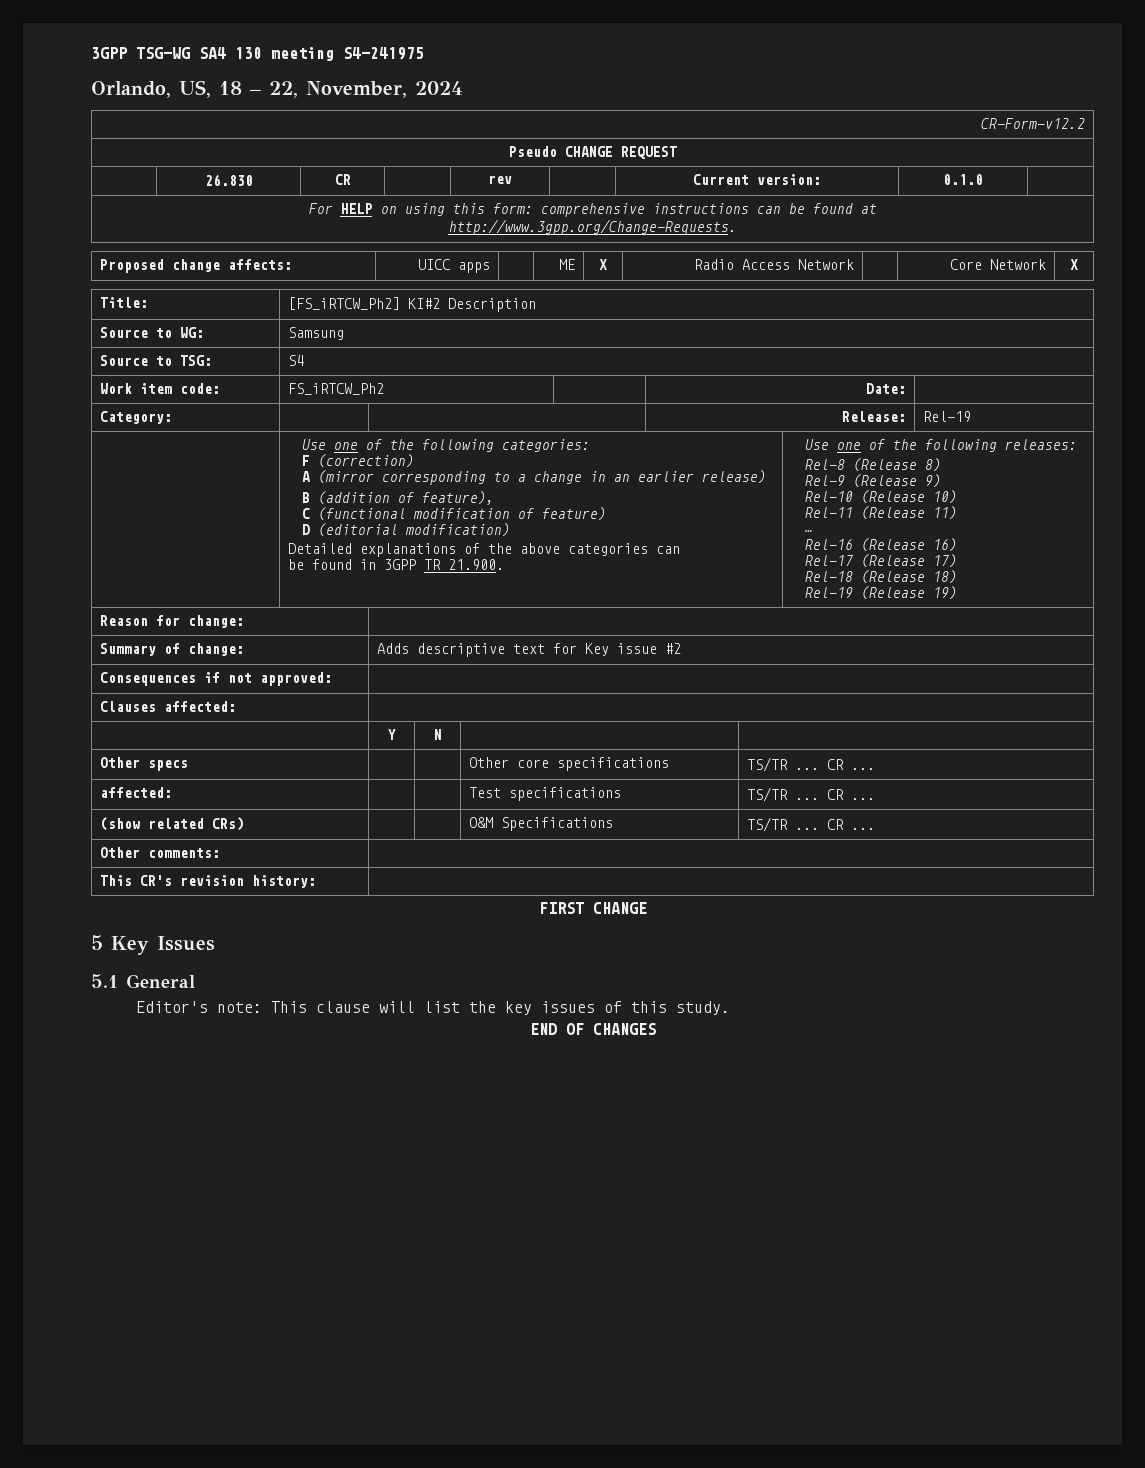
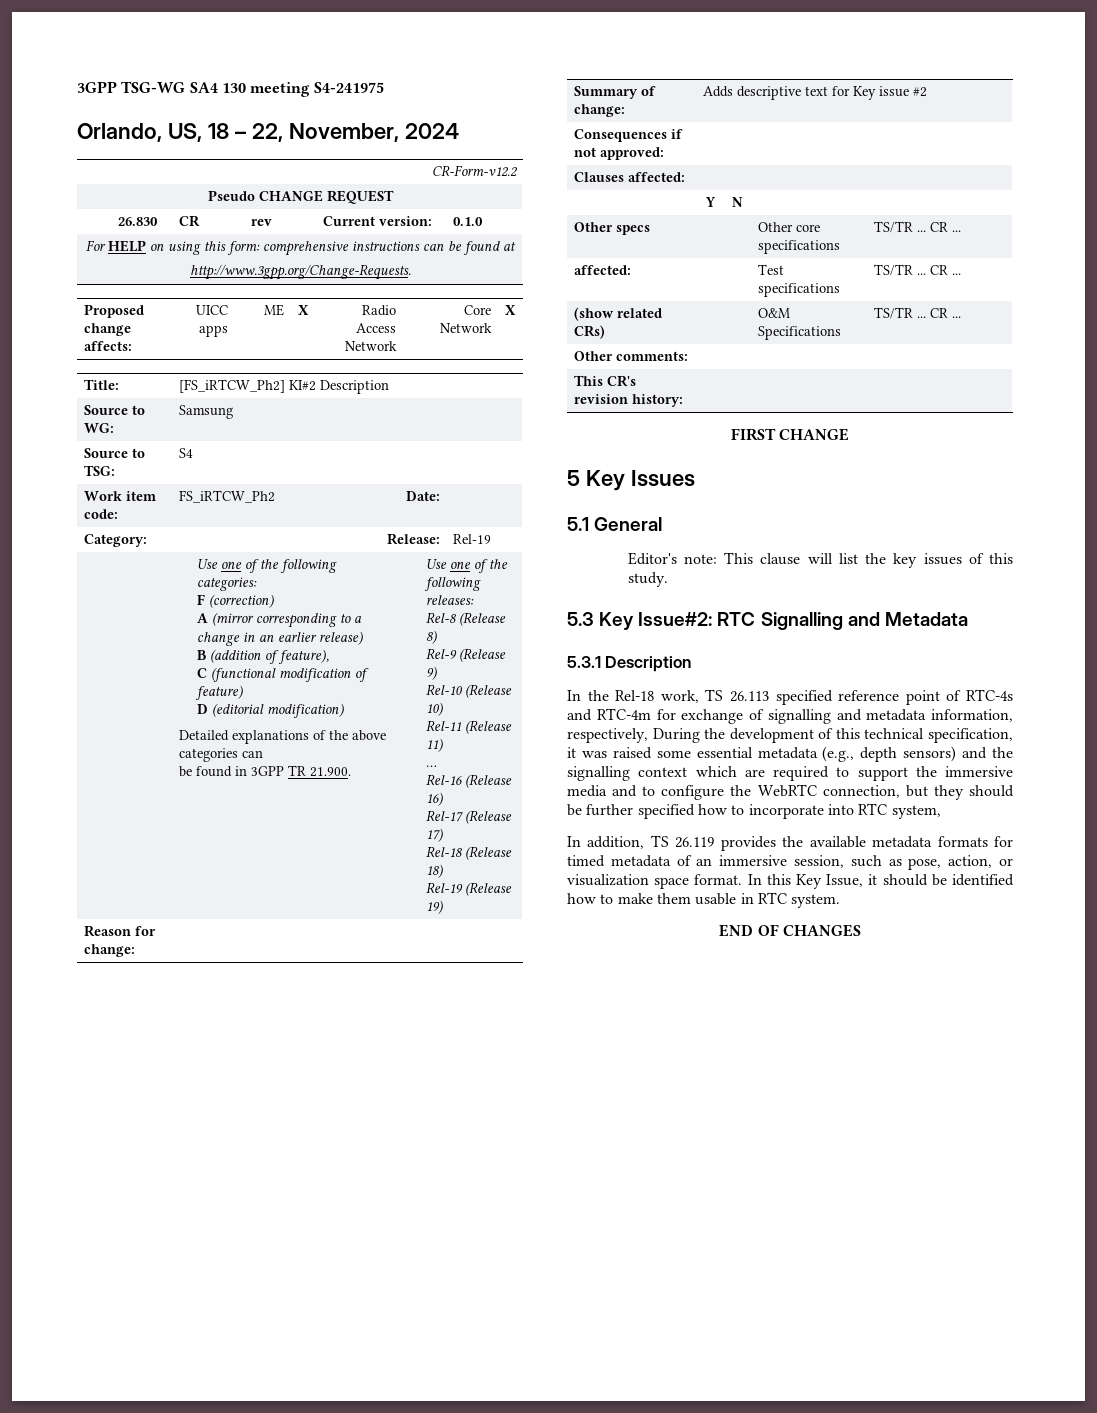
+ 5.3 Key Issue#2: RTC Signalling and Metadata
+ 5.3.1 Description
+ In the Rel-18 work, TS 26.113 specified reference point of RTC-4s and RTC-4m for exchange of signalling and metadata information, respectively, During the development of this technical specification, it was raised some essential metadata (e.g., depth sensors) and the signalling context which are required to support the immersive media and to configure the WebRTC connection, but they should be further specified how to incorporate into RTC system,
+ In addition, TS 26.119 provides the available metadata formats for timed metadata of an immersive session, such as pose, action, or visualization space format. In this Key Issue, it should be identified how to make them usable in RTC system.

